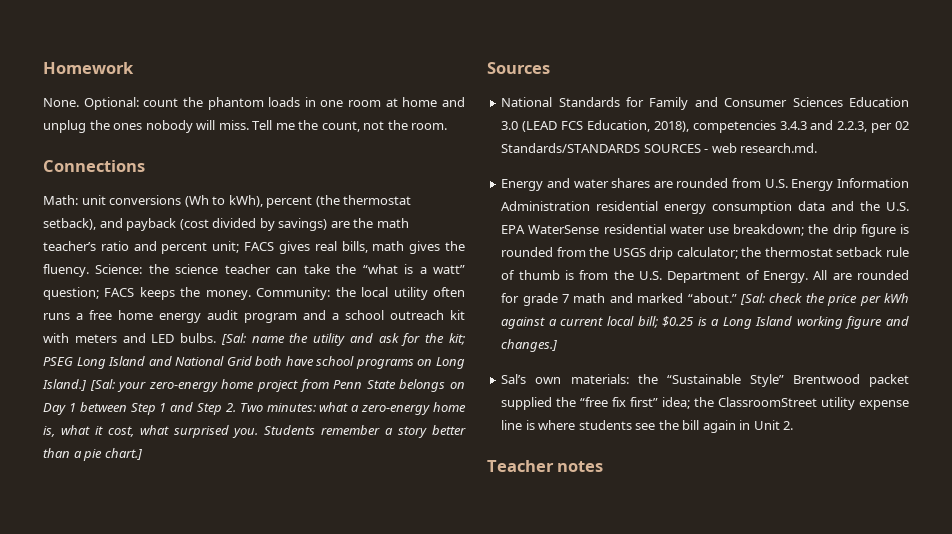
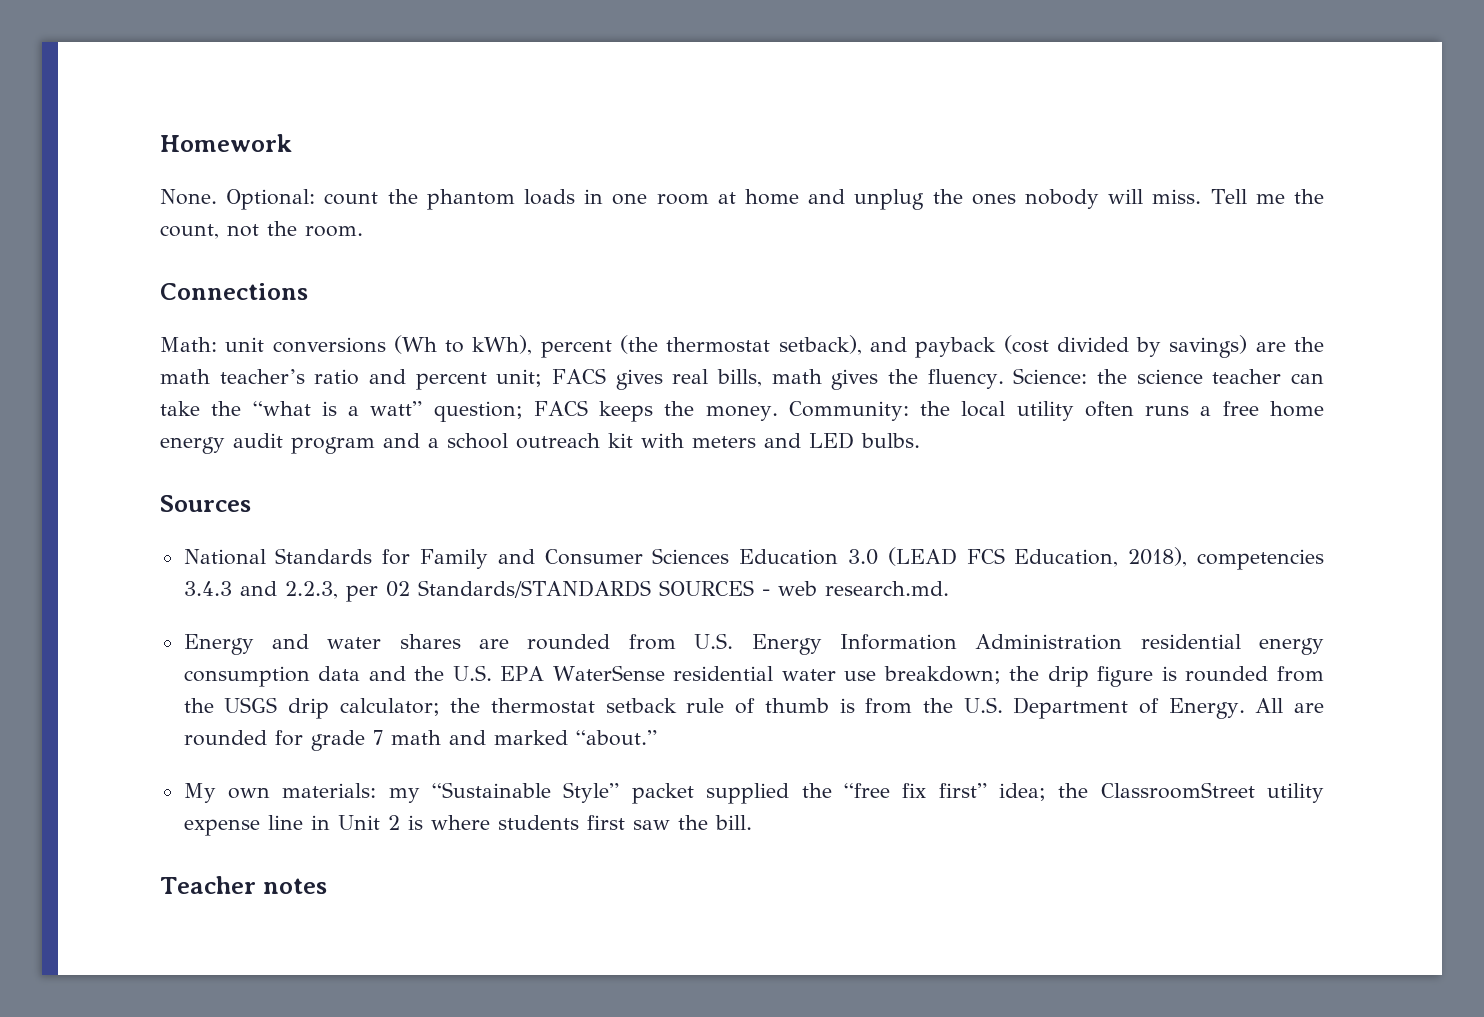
- [Sal: name the utility and ask for the kit; PSEG Long Island and National Grid both have school programs on Long Island.] [Sal: your zero-energy home project from Penn State belongs on Day 1 between Step 1 and Step 2. Two minutes: what a zero-energy home is, what it cost, what surprised you. Students remember a story better than a pie chart.]
- All are rounded for grade 7 math and marked “about.” [Sal: check the price per kWh against a current local bill; $0.25 is a Long Island working figure and changes.]
- Sal’s own materials: the “Sustainable Style” Brentwood packet supplied the “free fix first” idea; the ClassroomStreet utility expense line is where students see the bill again in Unit 2.
+ All are rounded for grade 7 math and marked “about.”
+ My own materials: my “Sustainable Style” packet supplied the “free fix first” idea; the ClassroomStreet utility expense line in Unit 2 is where students first saw the bill.

